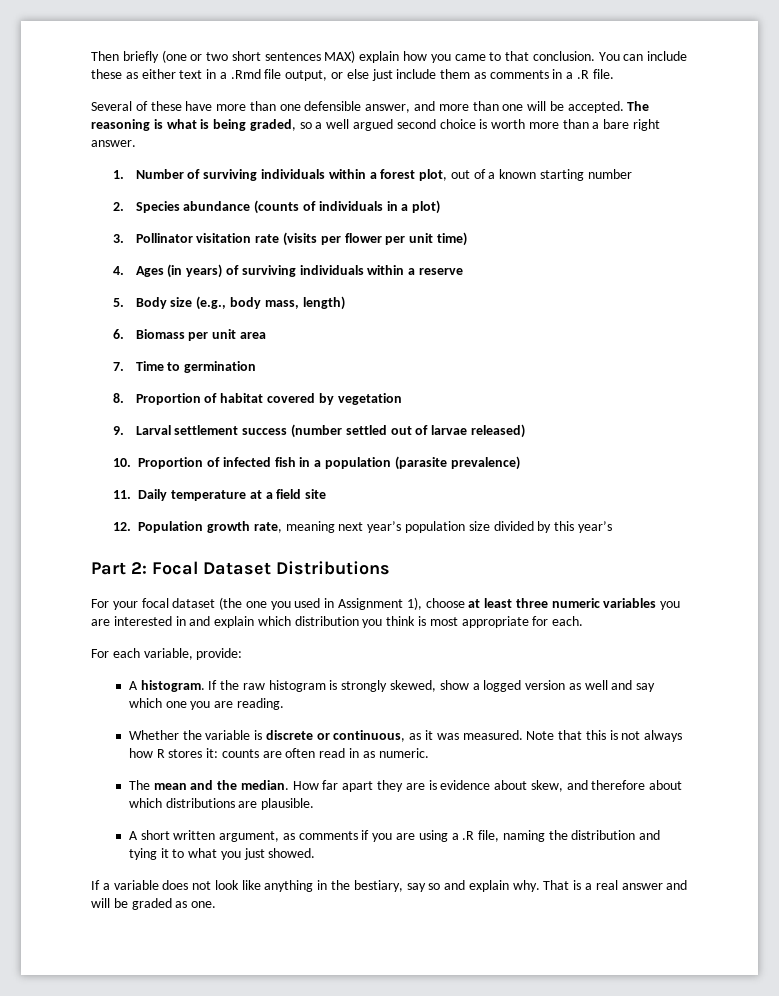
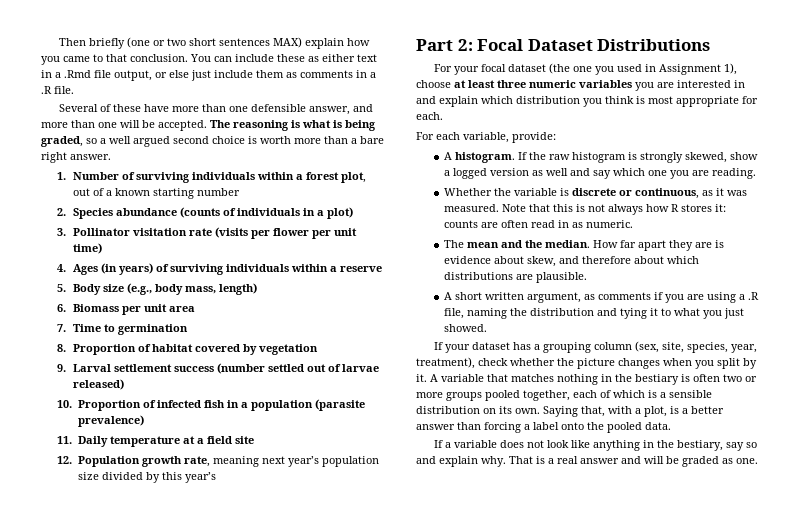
+ If your dataset has a grouping column (sex, site, species, year, treatment), check whether the picture changes when you split by it. A variable that matches nothing in the bestiary is often two or more groups pooled together, each of which is a sensible distribution on its own. Saying that, with a plot, is a better answer than forcing a label onto the pooled data.

